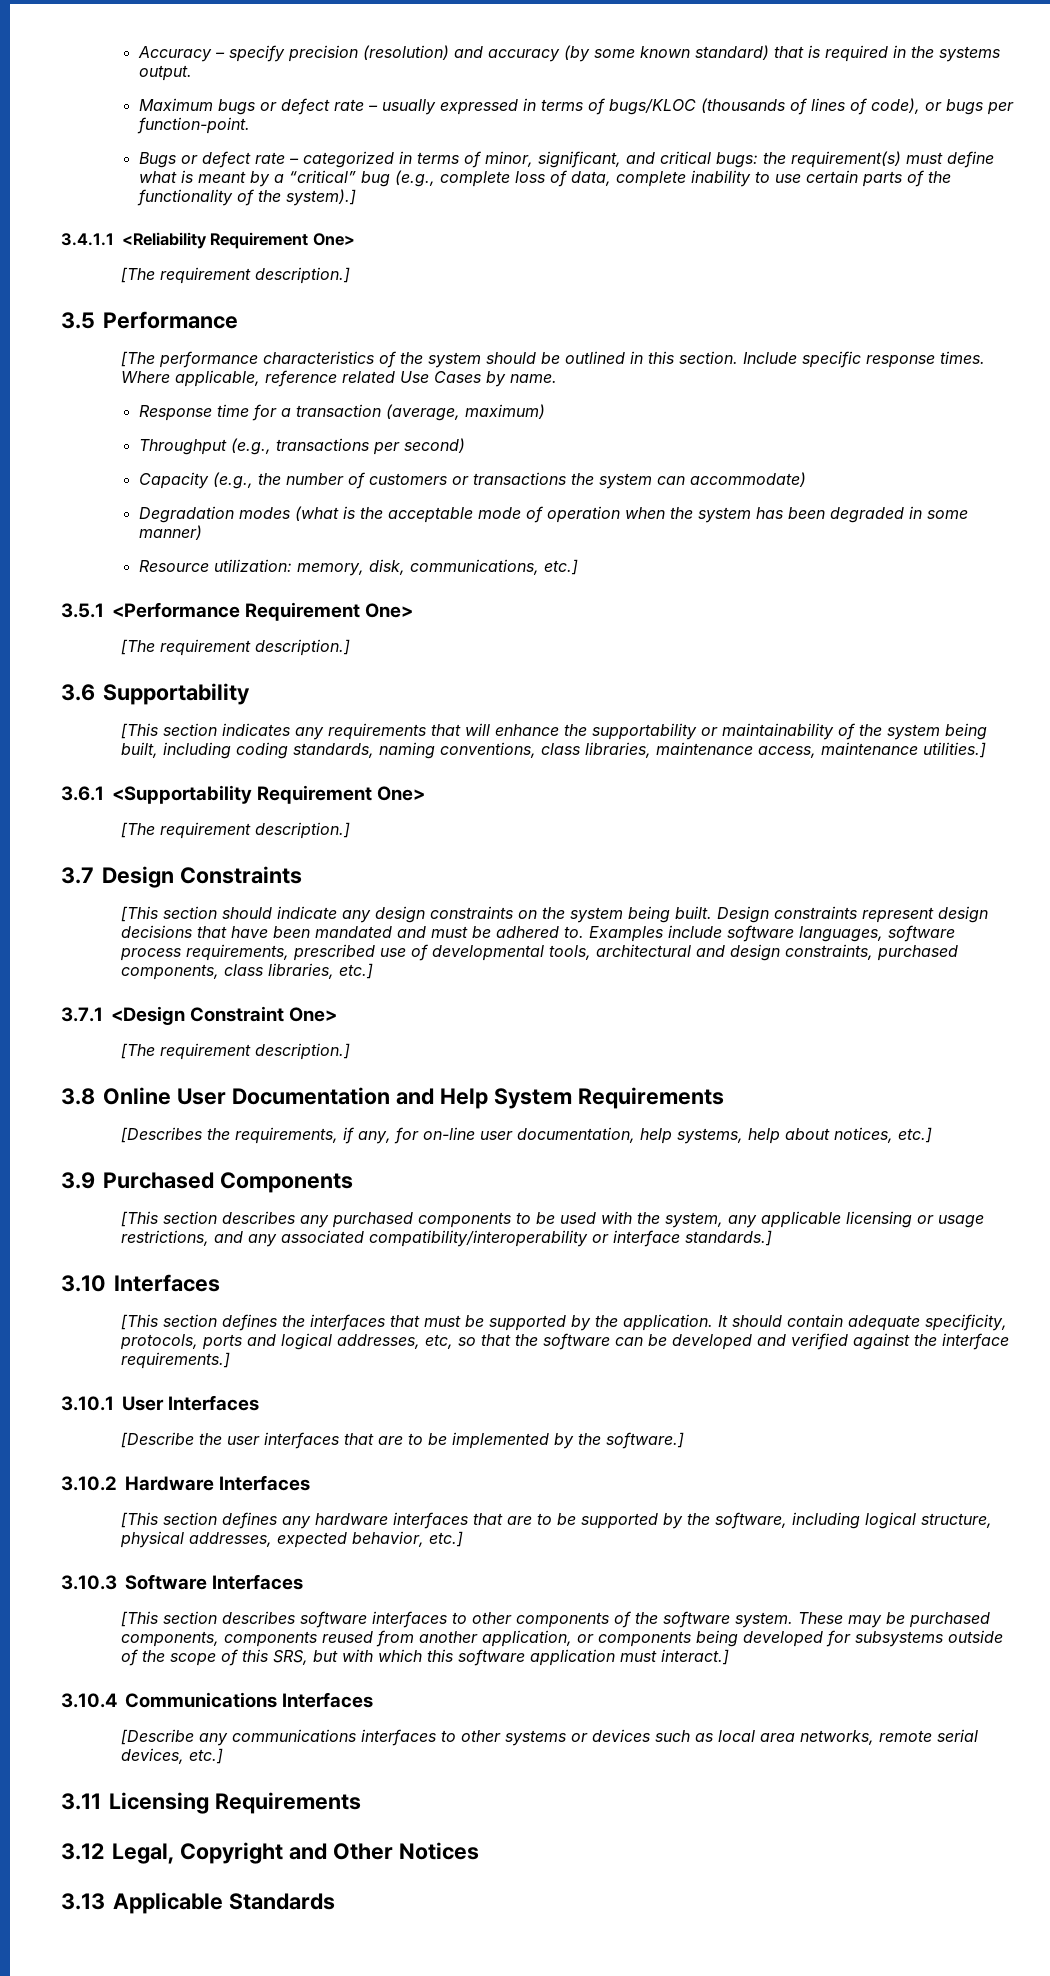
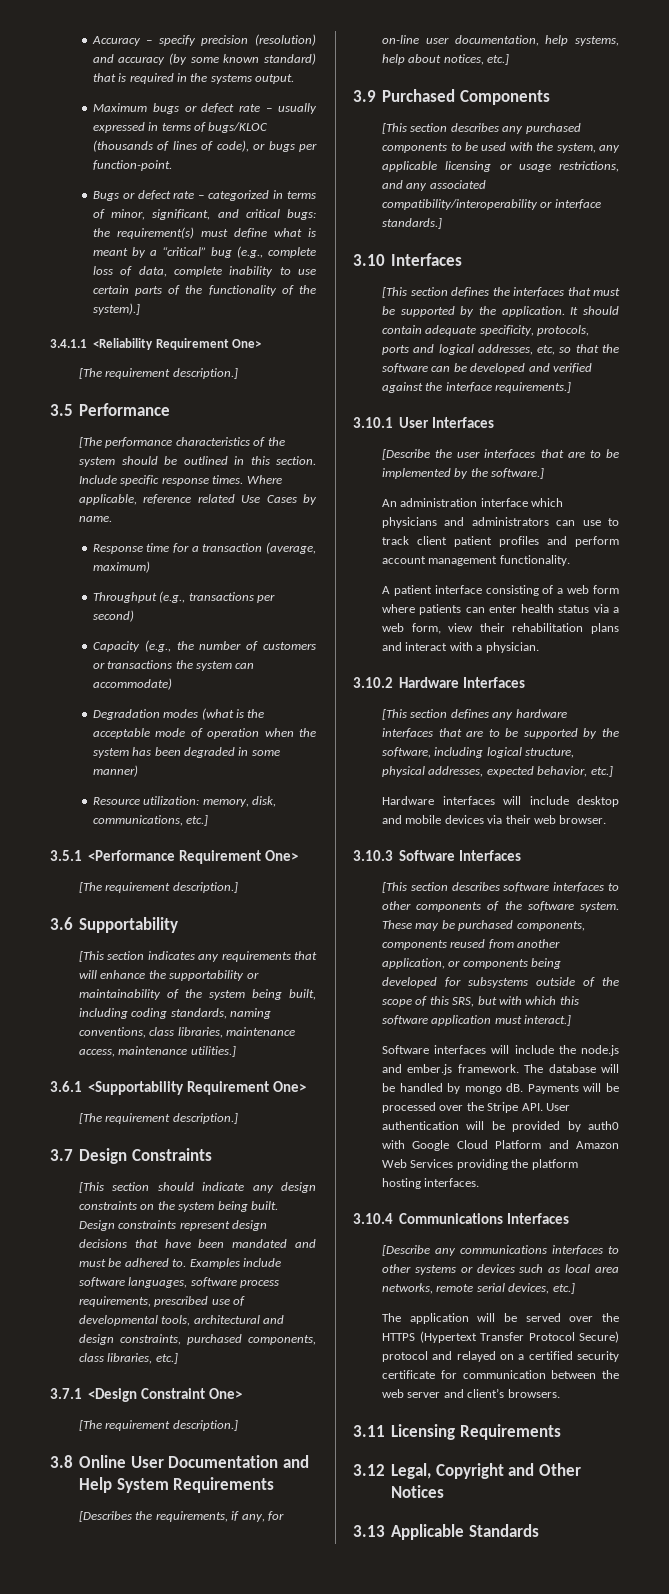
+ An administration interface which physicians and administrators can use to track client patient profiles and perform account management functionality.
+ A patient interface consisting of a web form where patients can enter health status via a web form, view their rehabilitation plans and interact with a physician.
+ Hardware interfaces will include desktop and mobile devices via their web browser.
+ Software interfaces will include the node.js and ember.js framework. The database will be handled by mongo dB. Payments will be processed over the Stripe API. User authentication will be provided by auth0 with Google Cloud Platform and Amazon Web Services providing the platform hosting interfaces.
+ The application will be served over the HTTPS (Hypertext Transfer Protocol Secure) protocol and relayed on a certified security certificate for communication between the web server and client’s browsers.

